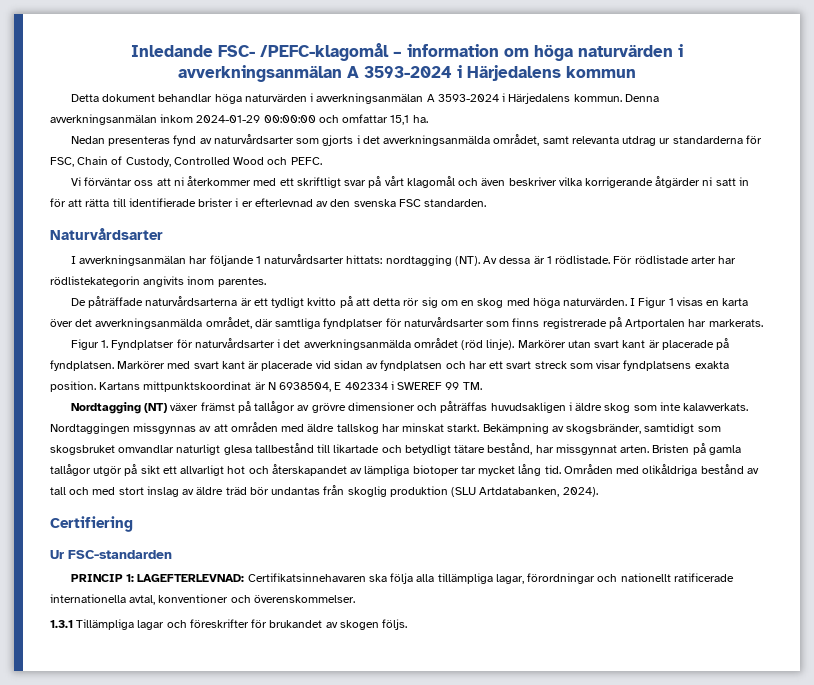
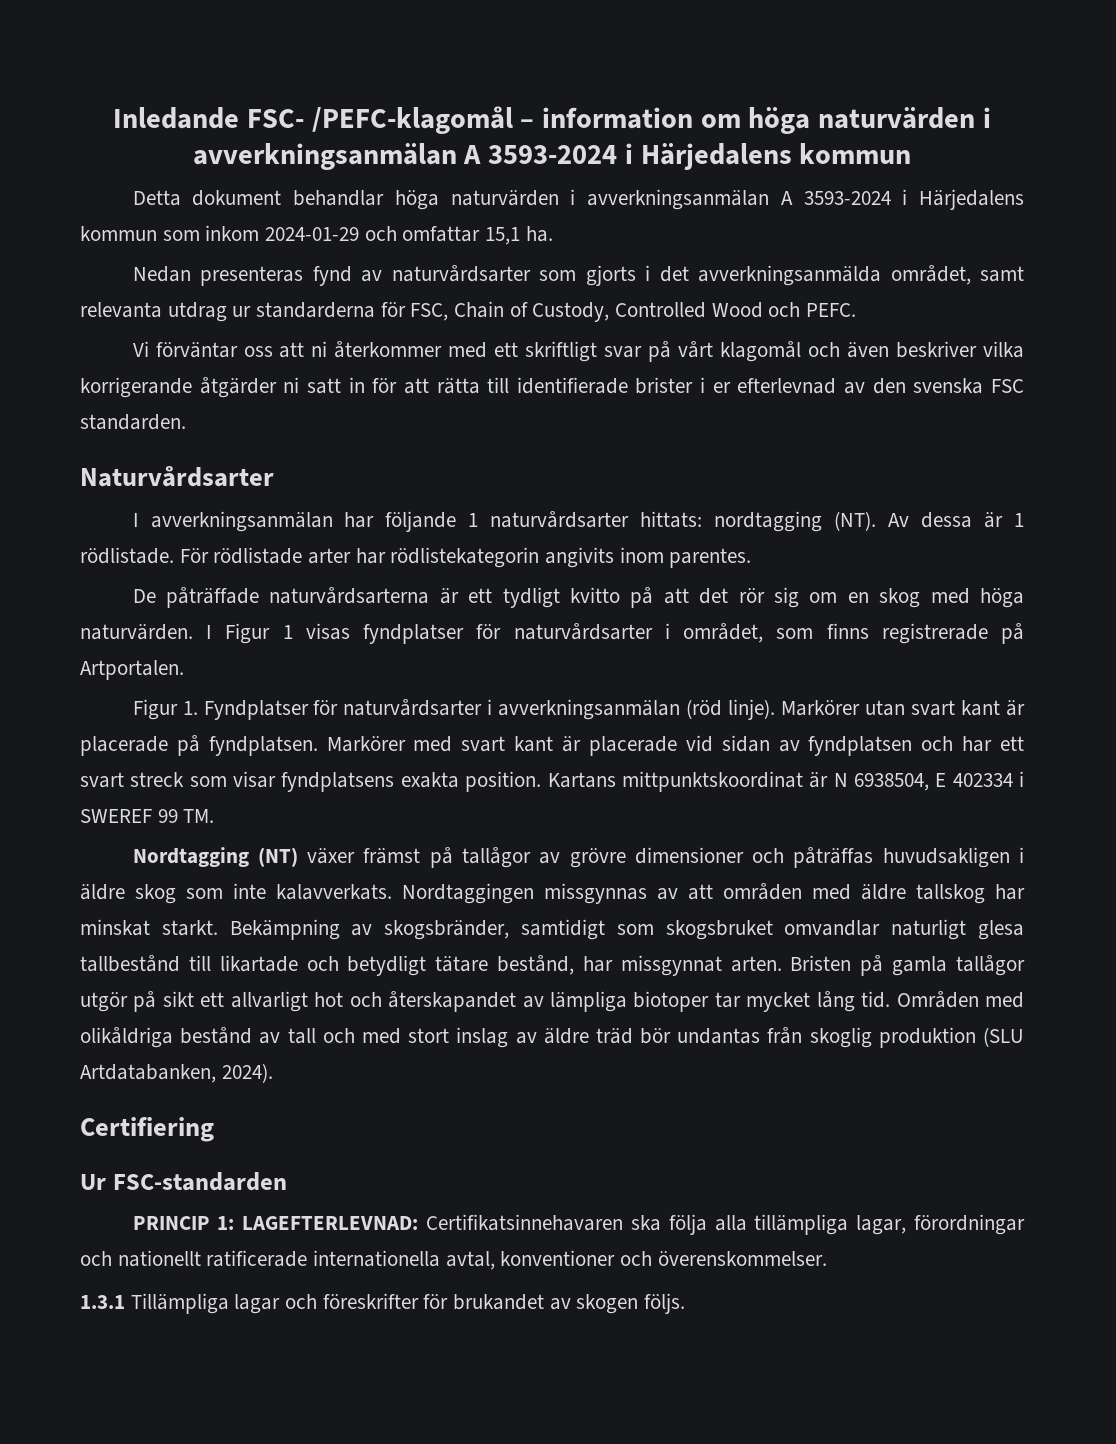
- Detta dokument behandlar höga naturvärden i avverkningsanmälan A 3593-2024 i Härjedalens kommun. Denna avverkningsanmälan inkom 2024-01-29 00:00:00 och omfattar 15,1 ha.
+ Detta dokument behandlar höga naturvärden i avverkningsanmälan A 3593-2024 i Härjedalens kommun som inkom 2024-01-29 och omfattar 15,1 ha.
- De påträffade naturvårdsarterna är ett tydligt kvitto på att detta rör sig om en skog med höga naturvärden.
+ De påträffade naturvårdsarterna är ett tydligt kvitto på att det rör sig om en skog med höga naturvärden.
- I Figur 1 visas en karta över det avverkningsanmälda området, där samtliga fyndplatser för naturvårdsarter som finns registrerade på Artportalen har markerats.
+ I Figur 1 visas fyndplatser för naturvårdsarter i området, som finns registrerade på Artportalen.
- Figur 1. Fyndplatser för naturvårdsarter i det avverkningsanmälda området (röd linje).
+ Figur 1. Fyndplatser för naturvårdsarter i avverkningsanmälan (röd linje).

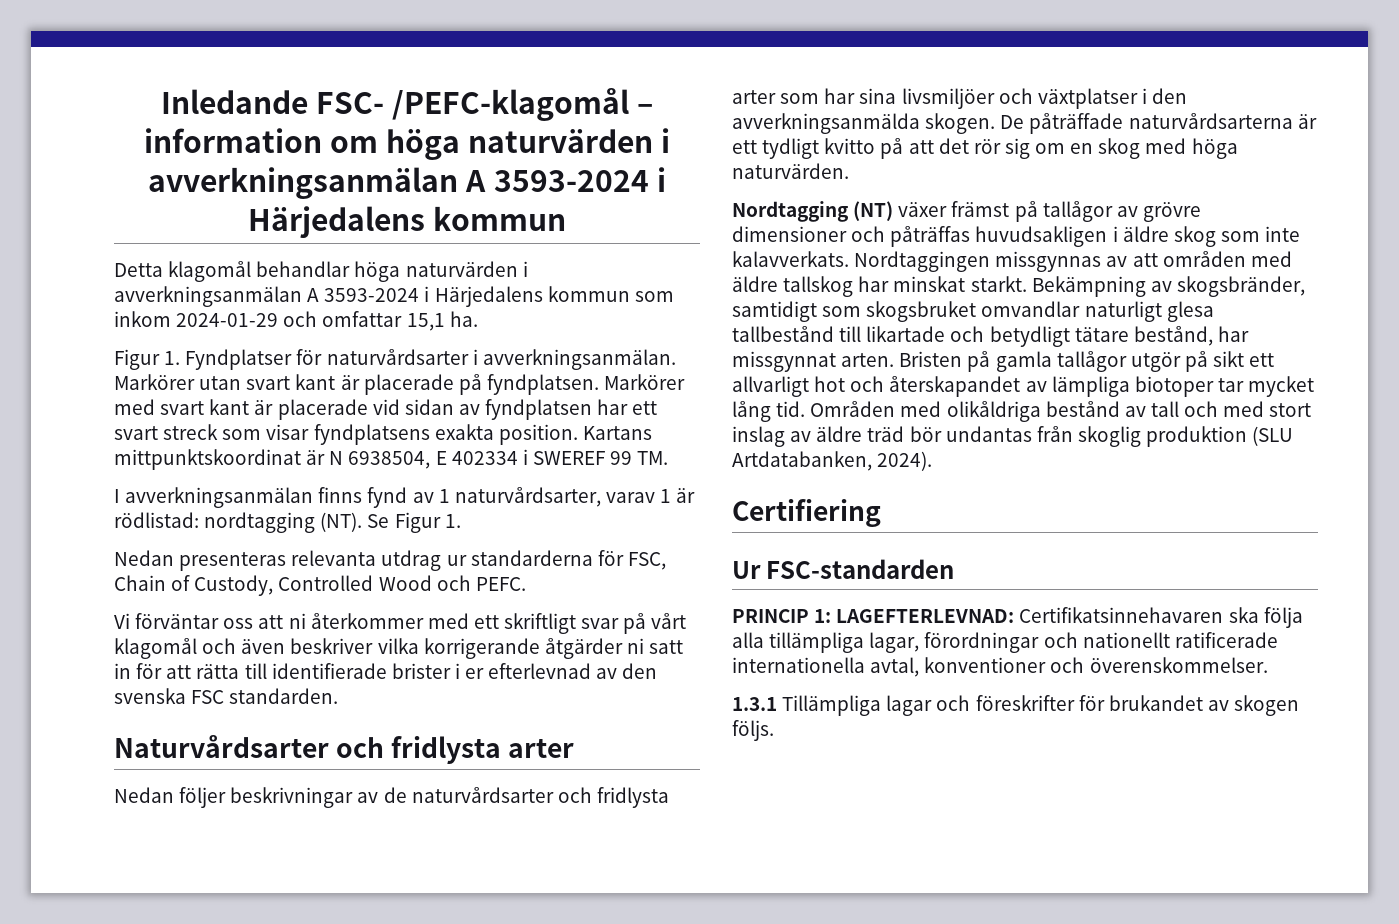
- Detta dokument behandlar höga naturvärden i avverkningsanmälan A 3593-2024 i Härjedalens kommun som inkom 2024-01-29 och omfattar 15,1 ha.
+ Detta klagomål behandlar höga naturvärden i avverkningsanmälan A 3593-2024 i Härjedalens kommun som inkom 2024-01-29 och omfattar 15,1 ha.
- Nedan presenteras fynd av naturvårdsarter som gjorts i det avverkningsanmälda området, samt relevanta utdrag ur standarderna för FSC, Chain of Custody, Controlled Wood och PEFC.
+ Figur 1. Fyndplatser för naturvårdsarter i avverkningsanmälan. Markörer utan svart kant är placerade på fyndplatsen. Markörer med svart kant är placerade vid sidan av fyndplatsen har ett svart streck som visar fyndplatsens exakta position. Kartans mittpunktskoordinat är N 6938504, E 402334 i SWEREF 99 TM.
+ I avverkningsanmälan finns fynd av 1 naturvårdsarter, varav 1 är rödlistad: nordtagging (NT). Se Figur 1.
+ Nedan presenteras relevanta utdrag ur standarderna för FSC, Chain of Custody, Controlled Wood och PEFC.
- Naturvårdsarter
- I avverkningsanmälan har följande 1 naturvårdsarter hittats: nordtagging (NT). Av dessa är 1 rödlistade. För rödlistade arter har rödlistekategorin angivits inom parentes.
- De påträffade naturvårdsarterna är ett tydligt kvitto på att det rör sig om en skog med höga naturvärden. I Figur 1 visas fyndplatser för naturvårdsarter i området, som finns registrerade på Artportalen.
- Figur 1. Fyndplatser för naturvårdsarter i avverkningsanmälan (röd linje). Markörer utan svart kant är placerade på fyndplatsen. Markörer med svart kant är placerade vid sidan av fyndplatsen och har ett svart streck som visar fyndplatsens exakta position. Kartans mittpunktskoordinat är N 6938504, E 402334 i SWEREF 99 TM.
+ Naturvårdsarter och fridlysta arter
+ Nedan följer beskrivningar av de naturvårdsarter och fridlysta arter som har sina livsmiljöer och växtplatser i den avverkningsanmälda skogen. De påträffade naturvårdsarterna är ett tydligt kvitto på att det rör sig om en skog med höga naturvärden.

